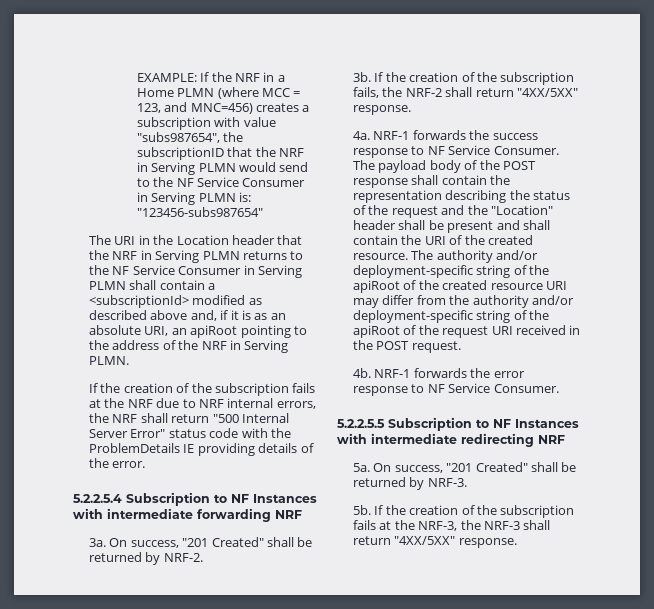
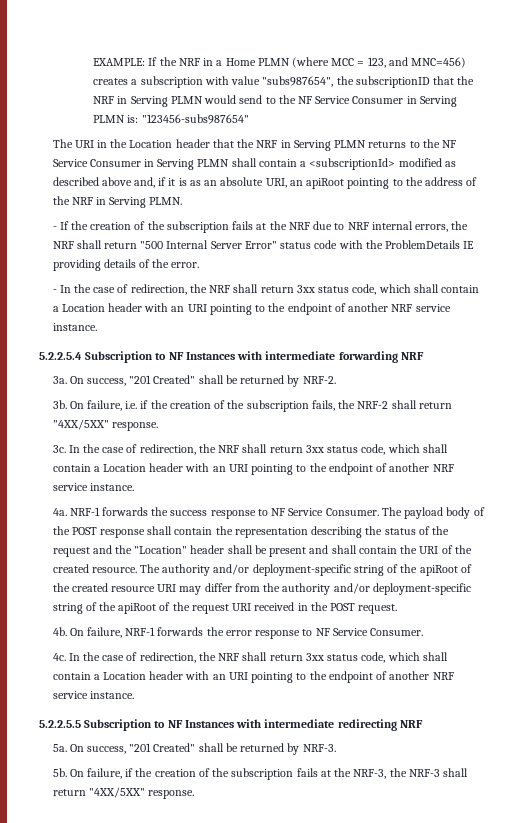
- If the creation of the subscription fails at the NRF due to NRF internal errors, the NRF shall return "500 Internal Server Error" status code with the ProblemDetails IE providing details of the error.
+ - If the creation of the subscription fails at the NRF due to NRF internal errors, the NRF shall return "500 Internal Server Error" status code with the ProblemDetails IE providing details of the error.
+ - In the case of redirection, the NRF shall return 3xx status code, which shall contain a Location header with an URI pointing to the endpoint of another NRF service instance.
- If the creation of the subscription fails, the NRF-2 shall return "4XX/5XX" response.
+ On failure, i.e. if the creation of the subscription fails, the NRF-2 shall return "4XX/5XX" response.
+ 3c. In the case of redirection, the NRF shall return 3xx status code, which shall contain a Location header with an URI pointing to the endpoint of another NRF service instance.
- NRF-1 forwards the error response to NF Service Consumer.
+ On failure, NRF-1 forwards the error response to NF Service Consumer.
+ 4c. In the case of redirection, the NRF shall return 3xx status code, which shall contain a Location header with an URI pointing to the endpoint of another NRF service instance.
- If the creation of the subscription fails at the NRF-3, the NRF-3 shall return "4XX/5XX" response.
+ On failure, if the creation of the subscription fails at the NRF-3, the NRF-3 shall return "4XX/5XX" response.

